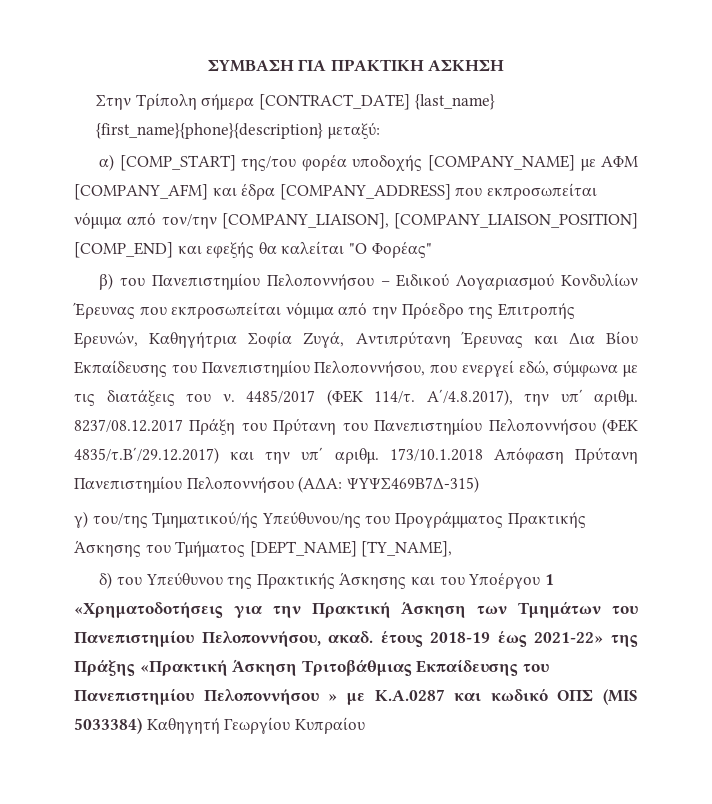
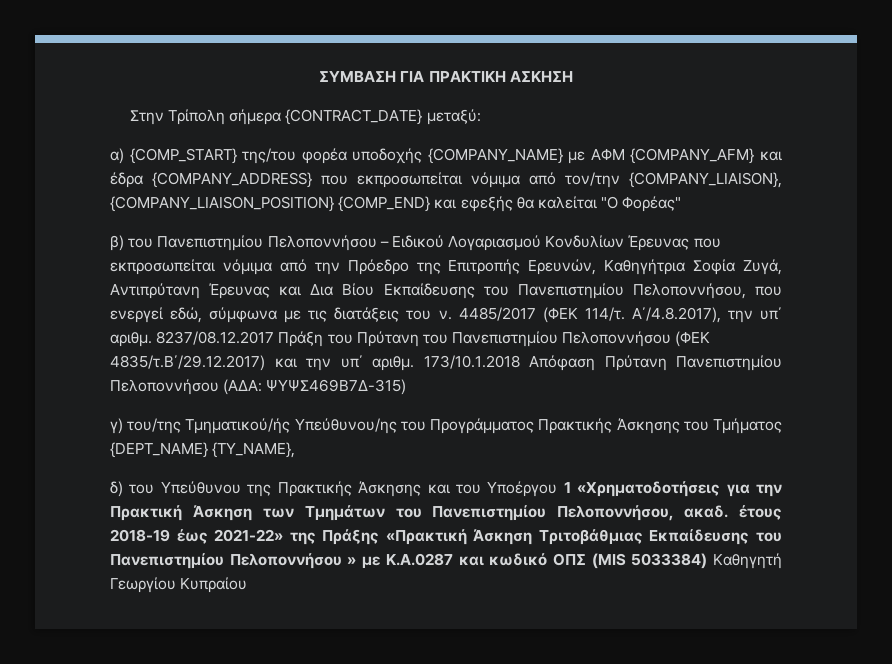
- Στην Τρίπολη σήμερα [CONTRACT_DATE] {last_name} {first_name}{phone}{description} μεταξύ:
+ Στην Τρίπολη σήμερα {CONTRACT_DATE} μεταξύ:
- α) [COMP_START] της/του φορέα υποδοχής [COMPANY_NAME] με ΑΦΜ [COMPANY_AFM] και έδρα [COMPANY_ADDRESS] που εκπροσωπείται νόμιμα από τον/την [COMPANY_LIAISON], [COMPANY_LIAISON_POSITION] [COMP_END] και εφεξής θα καλείται "Ο Φορέας"
+ α) {COMP_START} της/του φορέα υποδοχής {COMPANY_NAME} με ΑΦΜ {COMPANY_AFM} και έδρα {COMPANY_ADDRESS} που εκπροσωπείται νόμιμα από τον/την {COMPANY_LIAISON}, {COMPANY_LIAISON_POSITION} {COMP_END} και εφεξής θα καλείται "Ο Φορέας"
- γ) του/της Τμηματικού/ής Υπεύθυνου/ης του Προγράμματος Πρακτικής Άσκησης του Τμήματος [DEPT_NAME] [TY_NAME],
+ γ) του/της Τμηματικού/ής Υπεύθυνου/ης του Προγράμματος Πρακτικής Άσκησης του Τμήματος {DEPT_NAME} {TY_NAME},

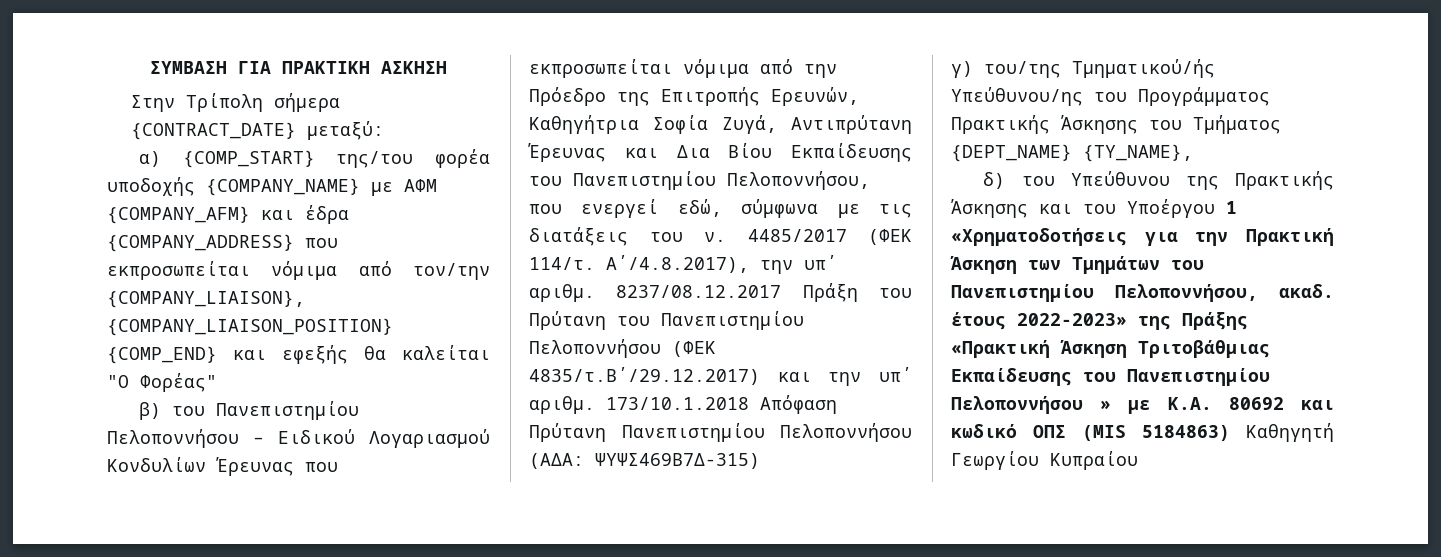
- δ) του Υπεύθυνου της Πρακτικής Άσκησης και του Υποέργου 1 «Χρηματοδοτήσεις για την Πρακτική Άσκηση των Τμημάτων του Πανεπιστημίου Πελοποννήσου, ακαδ. έτους 2018-19 έως 2021-22» της Πράξης «Πρακτική Άσκηση Τριτοβάθμιας Εκπαίδευσης του Πανεπιστημίου Πελοποννήσου » με Κ.Α.0287 και κωδικό ΟΠΣ (MIS 5033384) Καθηγητή Γεωργίου Κυπραίου
+ δ) του Υπεύθυνου της Πρακτικής Άσκησης και του Υποέργου 1 «Χρηματοδοτήσεις για την Πρακτική Άσκηση των Τμημάτων του Πανεπιστημίου Πελοποννήσου, ακαδ. έτους 2022‐2023» της Πράξης «Πρακτική Άσκηση Τριτοβάθμιας Εκπαίδευσης του Πανεπιστημίου Πελοποννήσου » με Κ.Α. 80692 και κωδικό ΟΠΣ (MIS 5184863) Καθηγητή Γεωργίου Κυπραίου

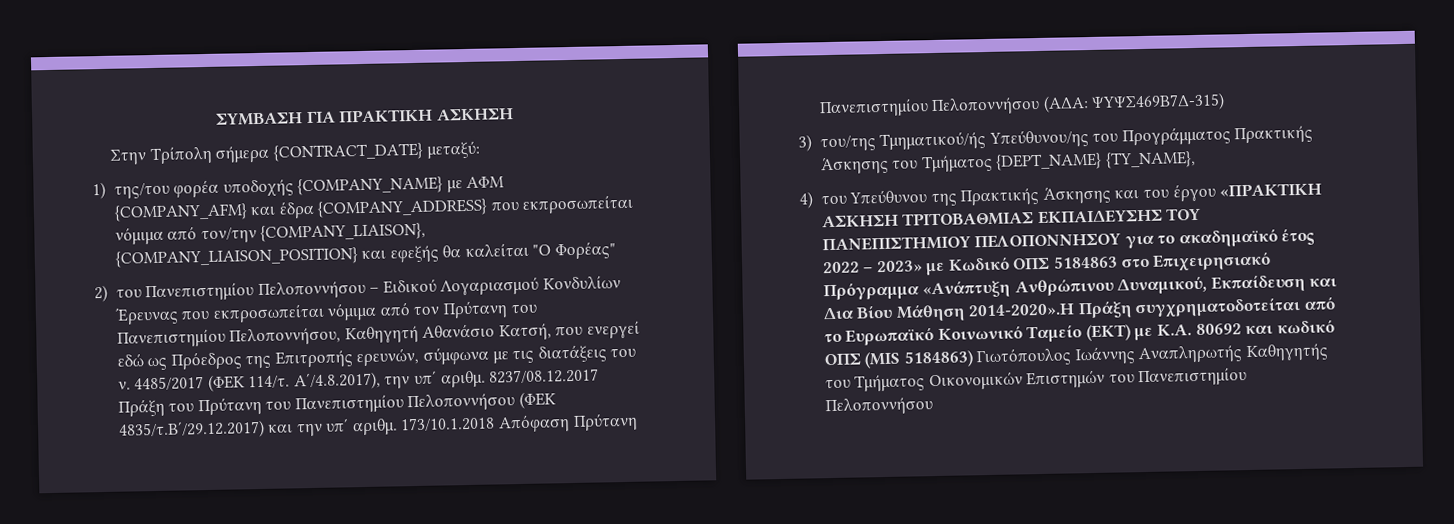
- α) {COMP_START} της/του φορέα υποδοχής {COMPANY_NAME} με ΑΦΜ {COMPANY_AFM} και έδρα {COMPANY_ADDRESS} που εκπροσωπείται νόμιμα από τον/την {COMPANY_LIAISON}, {COMPANY_LIAISON_POSITION} {COMP_END} και εφεξής θα καλείται "Ο Φορέας"
+ 1) της/του φορέα υποδοχής {COMPANY_NAME} με ΑΦΜ {COMPANY_AFM} και έδρα {COMPANY_ADDRESS} που εκπροσωπείται νόμιμα από τον/την {COMPANY_LIAISON}, {COMPANY_LIAISON_POSITION} και εφεξής θα καλείται "Ο Φορέας"
- β) του Πανεπιστημίου Πελοποννήσου – Ειδικού Λογαριασμού Κονδυλίων Έρευνας που εκπροσωπείται νόμιμα από την Πρόεδρο της Επιτροπής Ερευνών, Καθηγήτρια Σοφία Ζυγά, Αντιπρύτανη Έρευνας και Δια Βίου Εκπαίδευσης του Πανεπιστημίου Πελοποννήσου, που ενεργεί εδώ, σύμφωνα με τις διατάξεις του ν.
+ 2) του Πανεπιστημίου Πελοποννήσου – Ειδικού Λογαριασμού Κονδυλίων Έρευνας που εκπροσωπείται νόμιμα από τον Πρύτανη του Πανεπιστημίου Πελοποννήσου, Καθηγητή Αθανάσιο Κατσή, που ενεργεί εδώ ως Πρόεδρος της Επιτροπής ερευνών, σύμφωνα με τις διατάξεις του ν.
- γ) του/της Τμηματικού/ής Υπεύθυνου/ης του Προγράμματος Πρακτικής Άσκησης του Τμήματος {DEPT_NAME} {TY_NAME},
+ 3) του/της Τμηματικού/ής Υπεύθυνου/ης του Προγράμματος Πρακτικής Άσκησης του Τμήματος {DEPT_NAME} {TY_NAME},
- δ) του Υπεύθυνου της Πρακτικής Άσκησης και του Υποέργου 1 «Χρηματοδοτήσεις για την Πρακτική Άσκηση των Τμημάτων του Πανεπιστημίου Πελοποννήσου, ακαδ. έτους 2022‐2023» της Πράξης «Πρακτική Άσκηση Τριτοβάθμιας Εκπαίδευσης του Πανεπιστημίου Πελοποννήσου » με Κ.Α. 80692 και κωδικό ΟΠΣ (MIS 5184863) Καθηγητή Γεωργίου Κυπραίου
+ 4) του Υπεύθυνου της Πρακτικής Άσκησης και του έργου «ΠΡΑΚΤΙΚΗ ΑΣΚΗΣΗ ΤΡΙΤΟΒΑΘΜΙΑΣ ΕΚΠΑΙΔΕΥΣΗΣ ΤΟΥ ΠΑΝΕΠΙΣΤΗΜΙΟΥ ΠΕΛΟΠΟΝΝΗΣΟΥ για το ακαδημαϊκό έτος 2022 – 2023» με Κωδικό ΟΠΣ 5184863 στο Επιχειρησιακό Πρόγραμμα «Ανάπτυξη Ανθρώπινου Δυναμικού, Εκπαίδευση και Δια Βίου Μάθηση 2014-2020».Η Πράξη συγχρηματοδοτείται από το Ευρωπαϊκό Κοινωνικό Ταμείο (ΕΚΤ) με Κ.Α. 80692 και κωδικό ΟΠΣ (MIS 5184863) Γιωτόπουλος Ιωάννης Αναπληρωτής Καθηγητής του Τμήματος Οικονομικών Επιστημών του Πανεπιστημίου Πελοποννήσου

